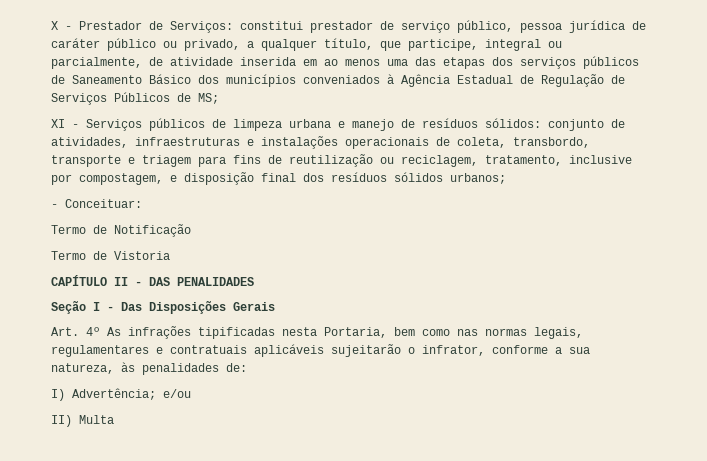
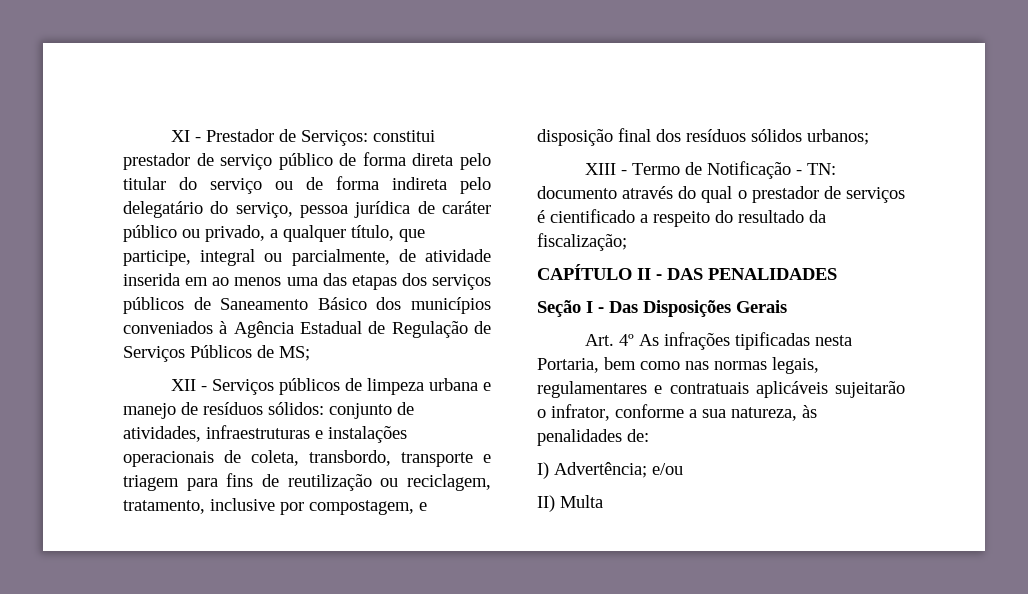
- X - Prestador de Serviços: constitui prestador de serviço público, pessoa jurídica de caráter público ou privado, a qualquer título, que participe, integral ou parcialmente, de atividade inserida em ao menos uma das etapas dos serviços públicos de Saneamento Básico dos municípios conveniados à Agência Estadual de Regulação de Serviços Públicos de MS;
+ XI - Prestador de Serviços: constitui prestador de serviço público de forma direta pelo titular do serviço ou de forma indireta pelo delegatário do serviço, pessoa jurídica de caráter público ou privado, a qualquer título, que participe, integral ou parcialmente, de atividade inserida em ao menos uma das etapas dos serviços públicos de Saneamento Básico dos municípios conveniados à Agência Estadual de Regulação de Serviços Públicos de MS;
- XI - Serviços públicos de limpeza urbana e manejo de resíduos sólidos: conjunto de atividades, infraestruturas e instalações operacionais de coleta, transbordo, transporte e triagem para fins de reutilização ou reciclagem, tratamento, inclusive por compostagem, e disposição final dos resíduos sólidos urbanos;
+ XII - Serviços públicos de limpeza urbana e manejo de resíduos sólidos: conjunto de atividades, infraestruturas e instalações operacionais de coleta, transbordo, transporte e triagem para fins de reutilização ou reciclagem, tratamento, inclusive por compostagem, e disposição final dos resíduos sólidos urbanos;
- - Conceituar:
- Termo de Notificação
- Termo de Vistoria
+ XIII - Termo de Notificação - TN: documento através do qual o prestador de serviços é cientificado a respeito do resultado da fiscalização;

